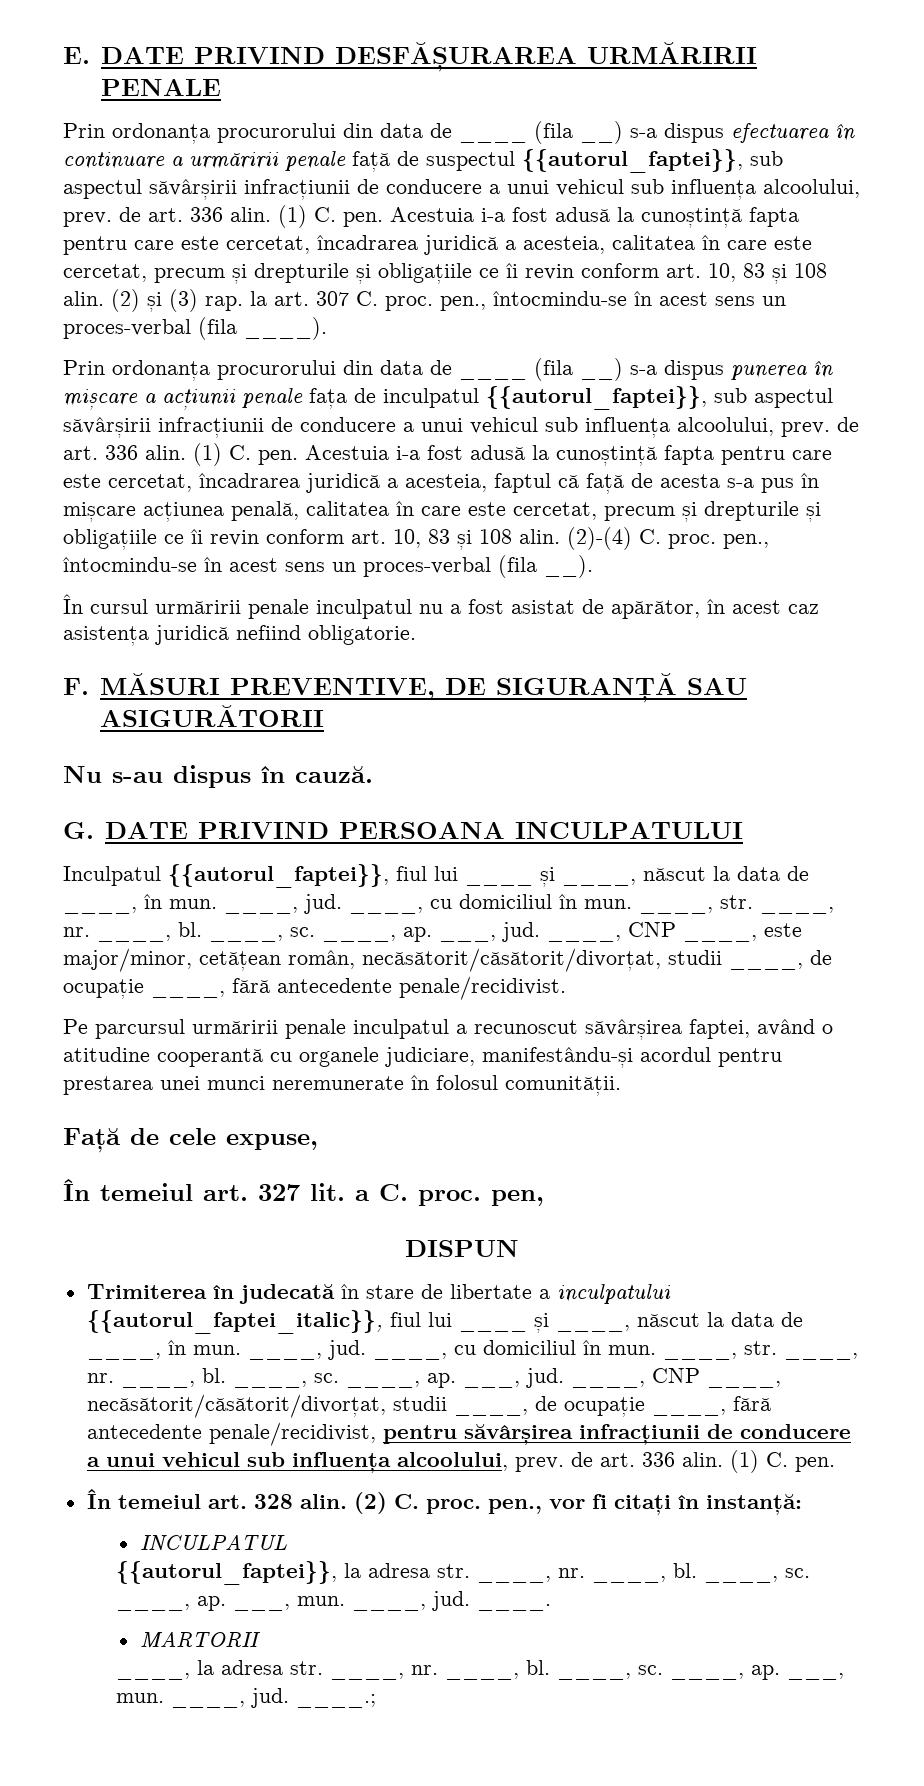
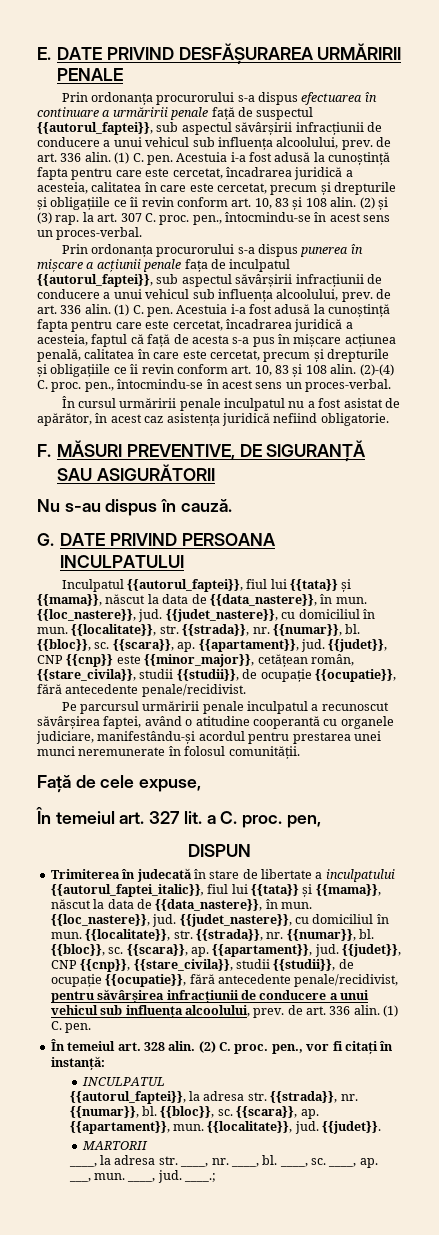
- Prin ordonanța procurorului din data de ____ (fila __) s-a dispus efectuarea în continuare a urmăririi penale față de suspectul {{autorul_faptei}}, sub aspectul săvârșirii infracțiunii de conducere a unui vehicul sub influența alcoolului, prev. de art. 336 alin.
+ Prin ordonanța procurorului s-a dispus efectuarea în continuare a urmăririi penale față de suspectul {{autorul_faptei}}, sub aspectul săvârșirii infracțiunii de conducere a unui vehicul sub influența alcoolului, prev. de art. 336 alin.
- (2) și (3) rap. la art. 307 C. proc. pen., întocmindu-se în acest sens un proces-verbal (fila ____).
- Prin ordonanța procurorului din data de ____ (fila __) s-a dispus punerea în mișcare a acțiunii penale fața de inculpatul {{autorul_faptei}}, sub aspectul săvârșirii infracțiunii de conducere a unui vehicul sub influența alcoolului, prev. de art. 336 alin.
+ (2) și (3) rap. la art. 307 C. proc. pen., întocmindu-se în acest sens un proces-verbal.
+ Prin ordonanța procurorului s-a dispus punerea în mișcare a acțiunii penale fața de inculpatul {{autorul_faptei}}, sub aspectul săvârșirii infracțiunii de conducere a unui vehicul sub influența alcoolului, prev. de art. 336 alin.
- (2)-(4) C. proc. pen., întocmindu-se în acest sens un proces-verbal (fila __).
+ (2)-(4) C. proc. pen., întocmindu-se în acest sens un proces-verbal.
- Inculpatul {{autorul_faptei}}, fiul lui ____ și ____, născut la data de ____, în mun. ____, jud. ____, cu domiciliul în mun. ____, str. ____, nr. ____, bl. ____, sc. ____, ap. ___, jud. ____, CNP ____, este major/minor, cetățean român, necăsătorit/căsătorit/divorțat, studii ____, de ocupație ____, fără antecedente penale/recidivist.
+ Inculpatul {{autorul_faptei}}, fiul lui {{tata}} și {{mama}}, născut la data de {{data_nastere}}, în mun. {{loc_nastere}}, jud. {{judet_nastere}}, cu domiciliul în mun. {{localitate}}, str. {{strada}}, nr. {{numar}}, bl. {{bloc}}, sc. {{scara}}, ap. {{apartament}}, jud. {{judet}}, CNP {{cnp}} este {{minor_major}}, cetățean român, {{stare_civila}}, studii {{studii}}, de ocupație {{ocupatie}}, fără antecedente penale/recidivist.
- Trimiterea în judecată în stare de libertate a inculpatului {{autorul_faptei_italic}}, fiul lui ____ și ____, născut la data de ____, în mun. ____, jud. ____, cu domiciliul în mun. ____, str. ____, nr. ____, bl. ____, sc. ____, ap. ___, jud. ____, CNP ____, necăsătorit/căsătorit/divorțat, studii ____, de ocupație ____, fără antecedente penale/recidivist, pentru săvârșirea infracțiunii de conducere a unui vehicul sub influența alcoolului, prev. de art. 336 alin.
+ Trimiterea în judecată în stare de libertate a inculpatului {{autorul_faptei_italic}}, fiul lui {{tata}} și {{mama}}, născut la data de {{data_nastere}}, în mun. {{loc_nastere}}, jud. {{judet_nastere}}, cu domiciliul în mun. {{localitate}}, str. {{strada}}, nr. {{numar}}, bl. {{bloc}}, sc. {{scara}}, ap. {{apartament}}, jud. {{judet}}, CNP {{cnp}}, {{stare_civila}}, studii {{studii}}, de ocupație {{ocupatie}}, fără antecedente penale/recidivist, pentru săvârșirea infracțiunii de conducere a unui vehicul sub influența alcoolului, prev. de art. 336 alin.
- {{autorul_faptei}}, la adresa str. ____, nr. ____, bl. ____, sc. ____, ap. ___, mun. ____, jud. ____.
+ {{autorul_faptei}}, la adresa str. {{strada}}, nr. {{numar}}, bl. {{bloc}}, sc. {{scara}}, ap. {{apartament}}, mun. {{localitate}}, jud. {{judet}}.

